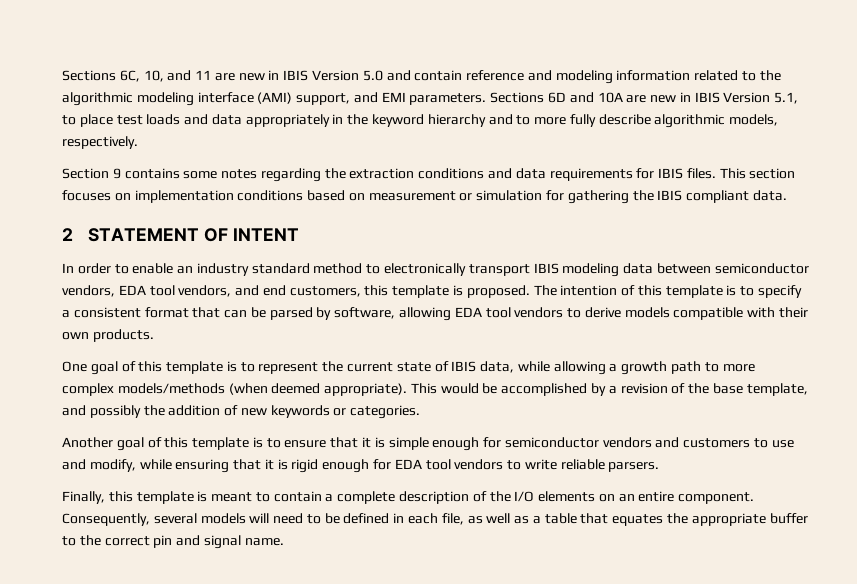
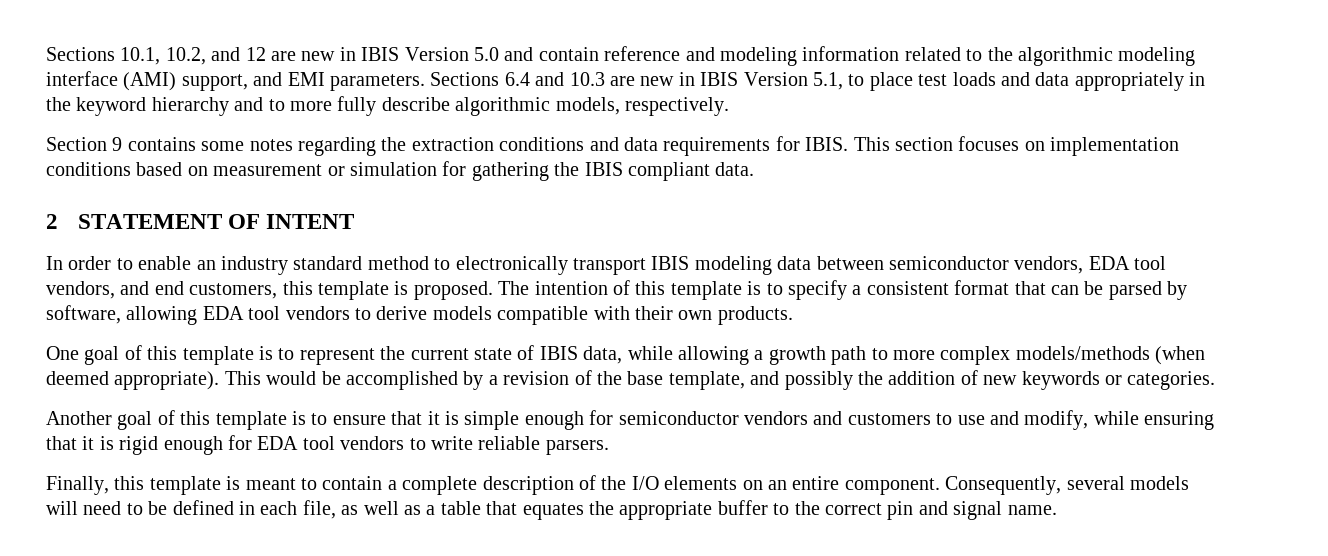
- Sections 6C, 10, and 11 are new in IBIS Version 5.0 and contain reference and modeling information related to the algorithmic modeling interface (AMI) support, and EMI parameters.
+ Sections 10.1, 10.2, and 12 are new in IBIS Version 5.0 and contain reference and modeling information related to the algorithmic modeling interface (AMI) support, and EMI parameters.
- Sections 6D and 10A are new in IBIS Version 5.1, to place test loads and data appropriately in the keyword hierarchy and to more fully describe algorithmic models, respectively.
+ Sections 6.4 and 10.3 are new in IBIS Version 5.1, to place test loads and data appropriately in the keyword hierarchy and to more fully describe algorithmic models, respectively.
- Section 9 contains some notes regarding the extraction conditions and data requirements for IBIS files.
+ Section 9 contains some notes regarding the extraction conditions and data requirements for IBIS.

